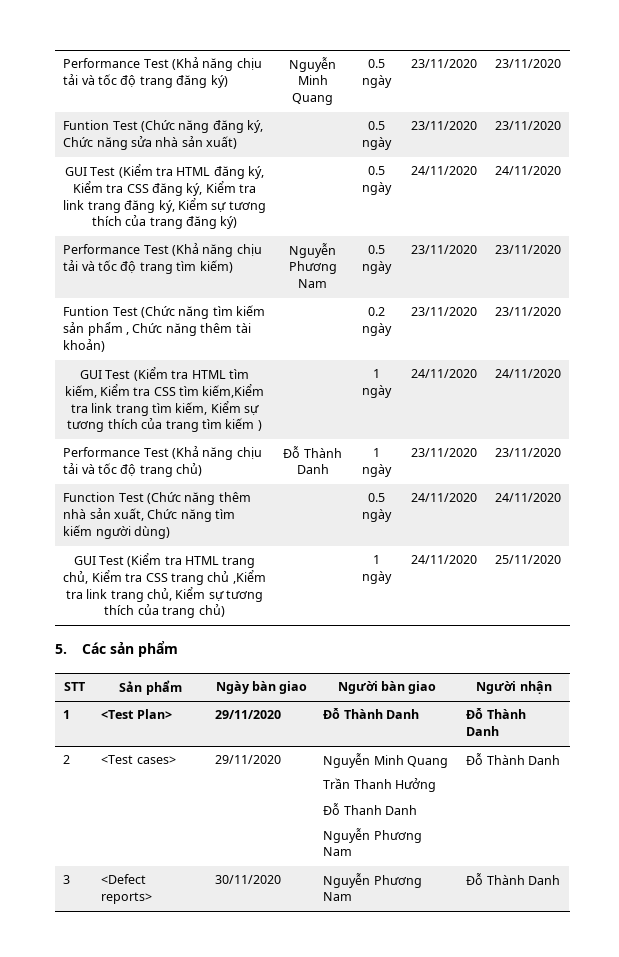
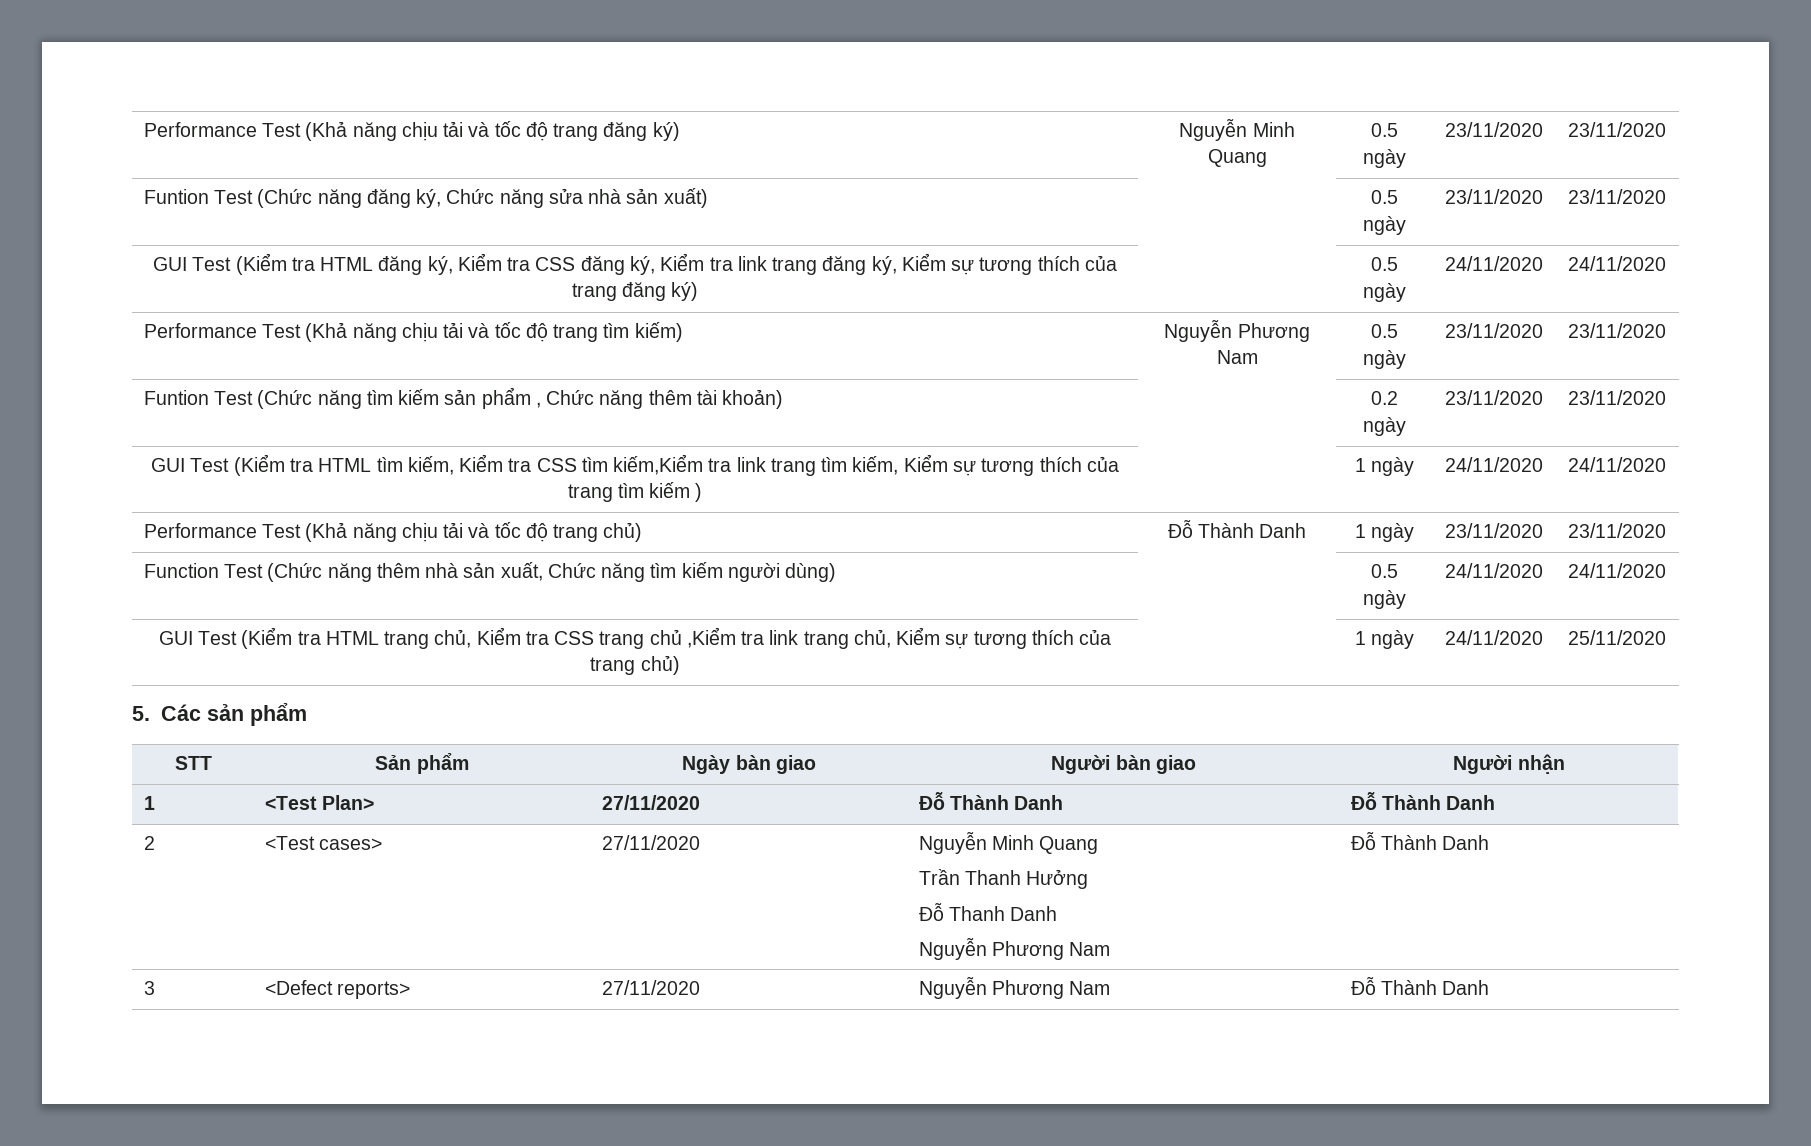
- 1 | <Test Plan> | 29/11/2020 | Đỗ Thành Danh | Đỗ Thành Danh
+ 1 | <Test Plan> | 27/11/2020 | Đỗ Thành Danh | Đỗ Thành Danh
- 2 | <Test cases> | 29/11/2020 | Nguyễn Minh Quang
+ 2 | <Test cases> | 27/11/2020 | Nguyễn Minh Quang
- 3 | <Defect reports> | 30/11/2020 | Nguyễn Phương Nam | Đỗ Thành Danh
+ 3 | <Defect reports> | 27/11/2020 | Nguyễn Phương Nam | Đỗ Thành Danh

